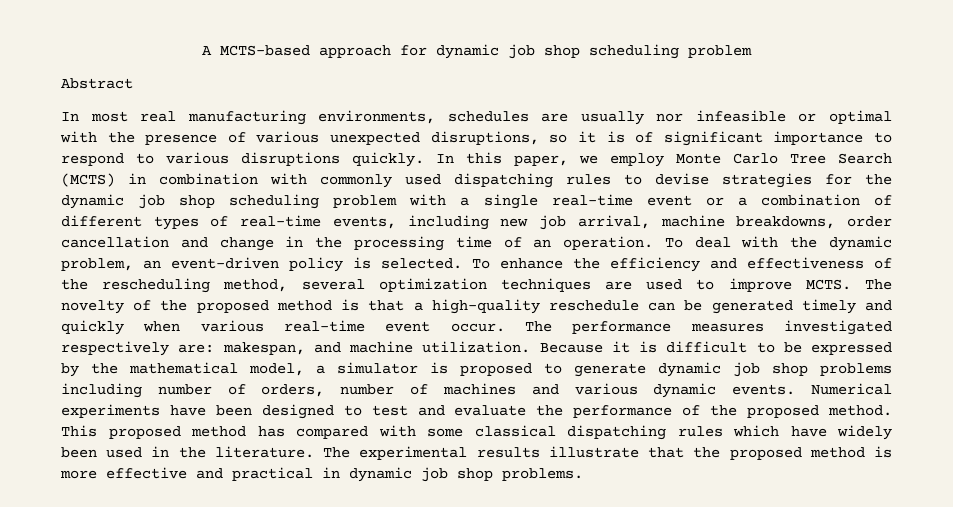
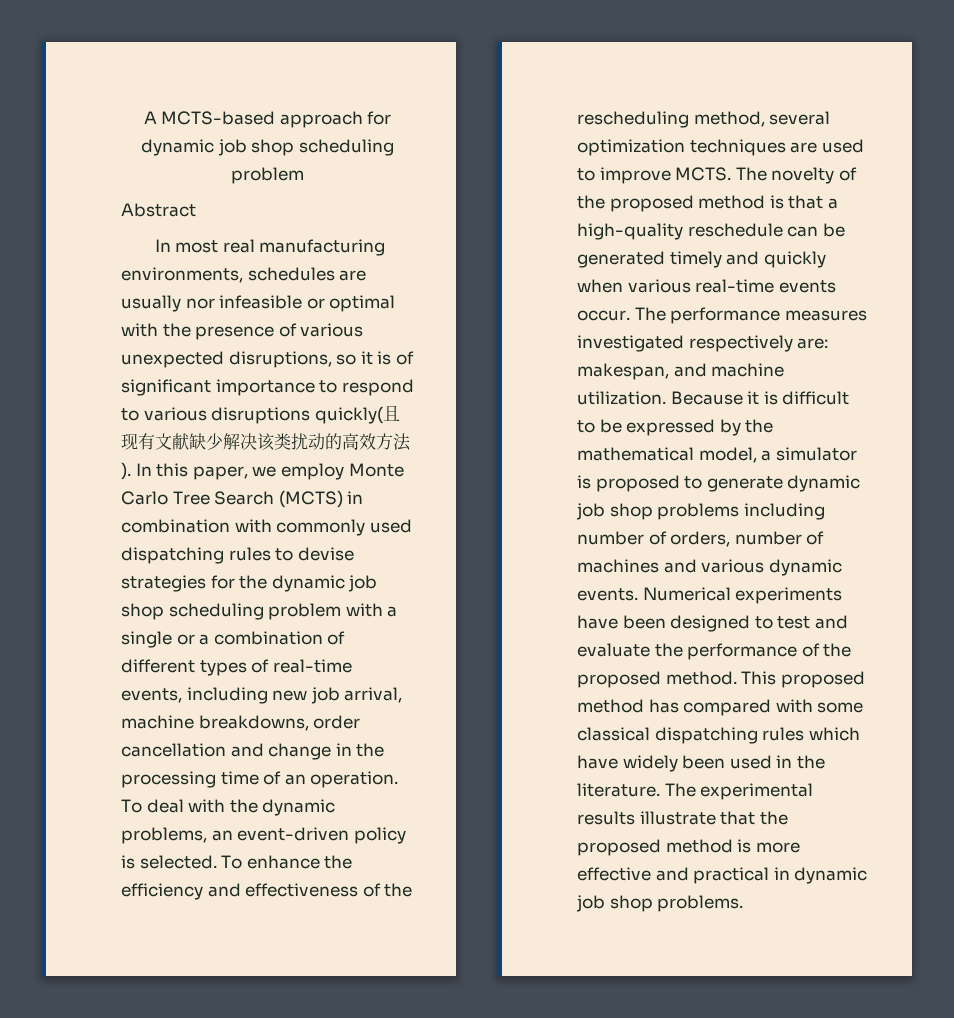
- In most real manufacturing environments, schedules are usually nor infeasible or optimal with the presence of various unexpected disruptions, so it is of significant importance to respond to various disruptions quickly.
+ In most real manufacturing environments, schedules are usually nor infeasible or optimal with the presence of various unexpected disruptions, so it is of significant importance to respond to various disruptions quickly(且现有文献缺少解决该类扰动的高效方法).
- In this paper, we employ Monte Carlo Tree Search (MCTS) in combination with commonly used dispatching rules to devise strategies for the dynamic job shop scheduling problem with a single real-time event or a combination of different types of real-time events, including new job arrival, machine breakdowns, order cancellation and change in the processing time of an operation.
+ In this paper, we employ Monte Carlo Tree Search (MCTS) in combination with commonly used dispatching rules to devise strategies for the dynamic job shop scheduling problem with a single or a combination of different types of real-time events, including new job arrival, machine breakdowns, order cancellation and change in the processing time of an operation.
- To deal with the dynamic problem, an event-driven policy is selected.
+ To deal with the dynamic problems, an event-driven policy is selected.
- The novelty of the proposed method is that a high-quality reschedule can be generated timely and quickly when various real-time event occur.
+ The novelty of the proposed method is that a high-quality reschedule can be generated timely and quickly when various real-time events occur.

